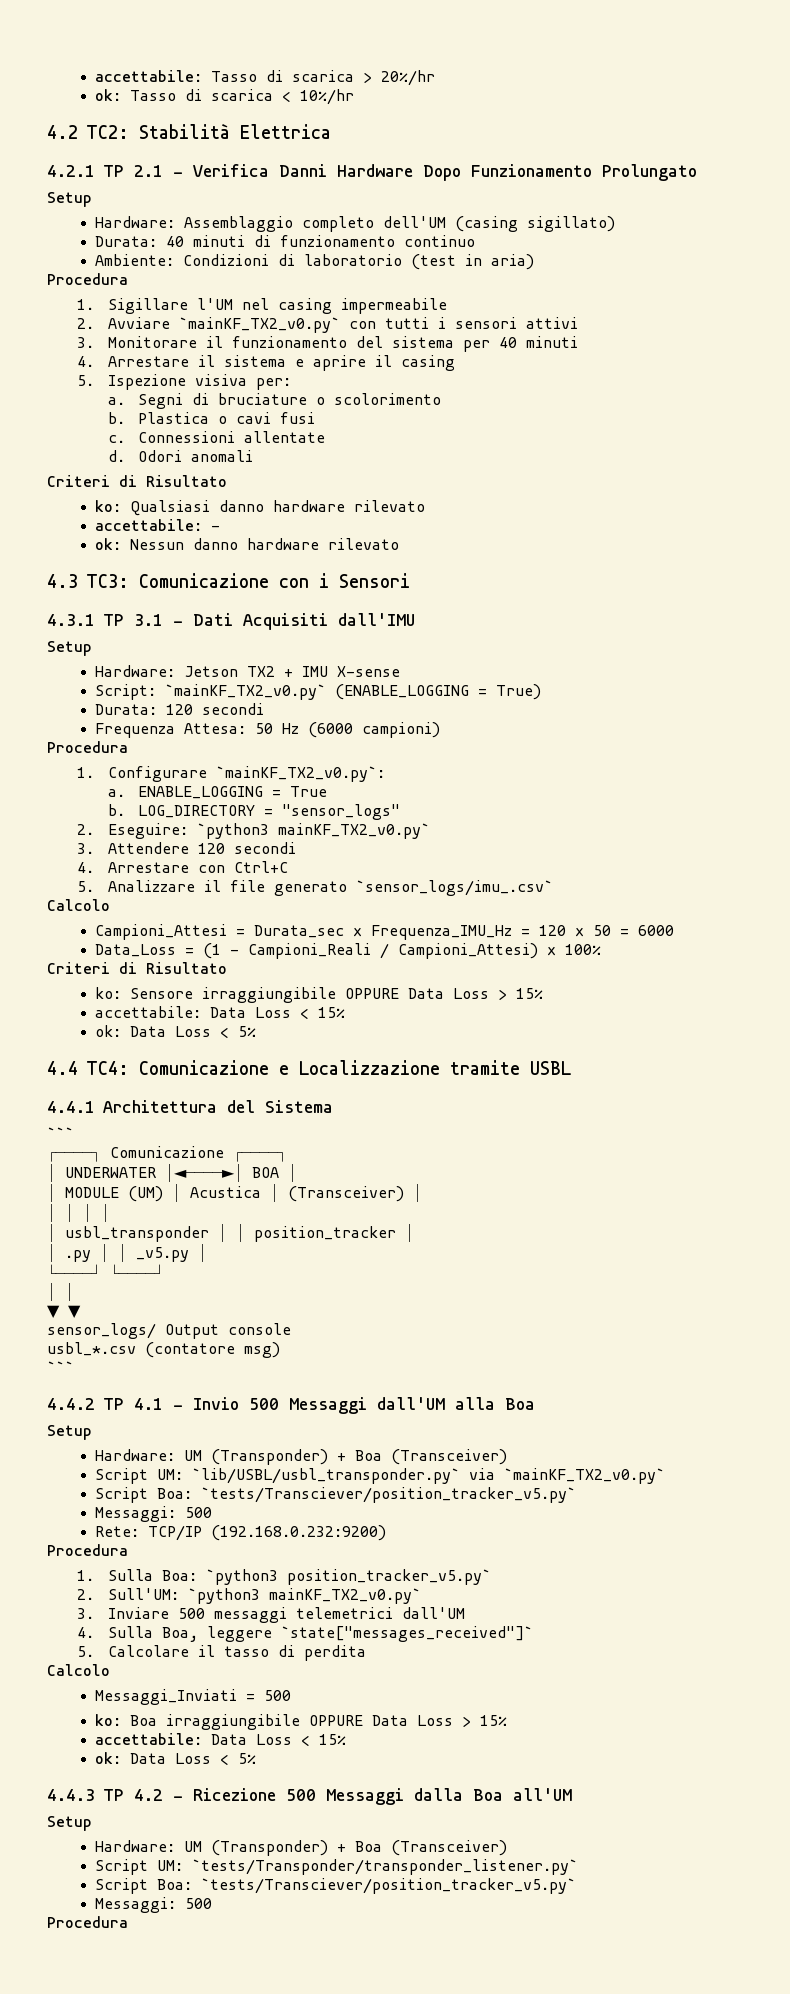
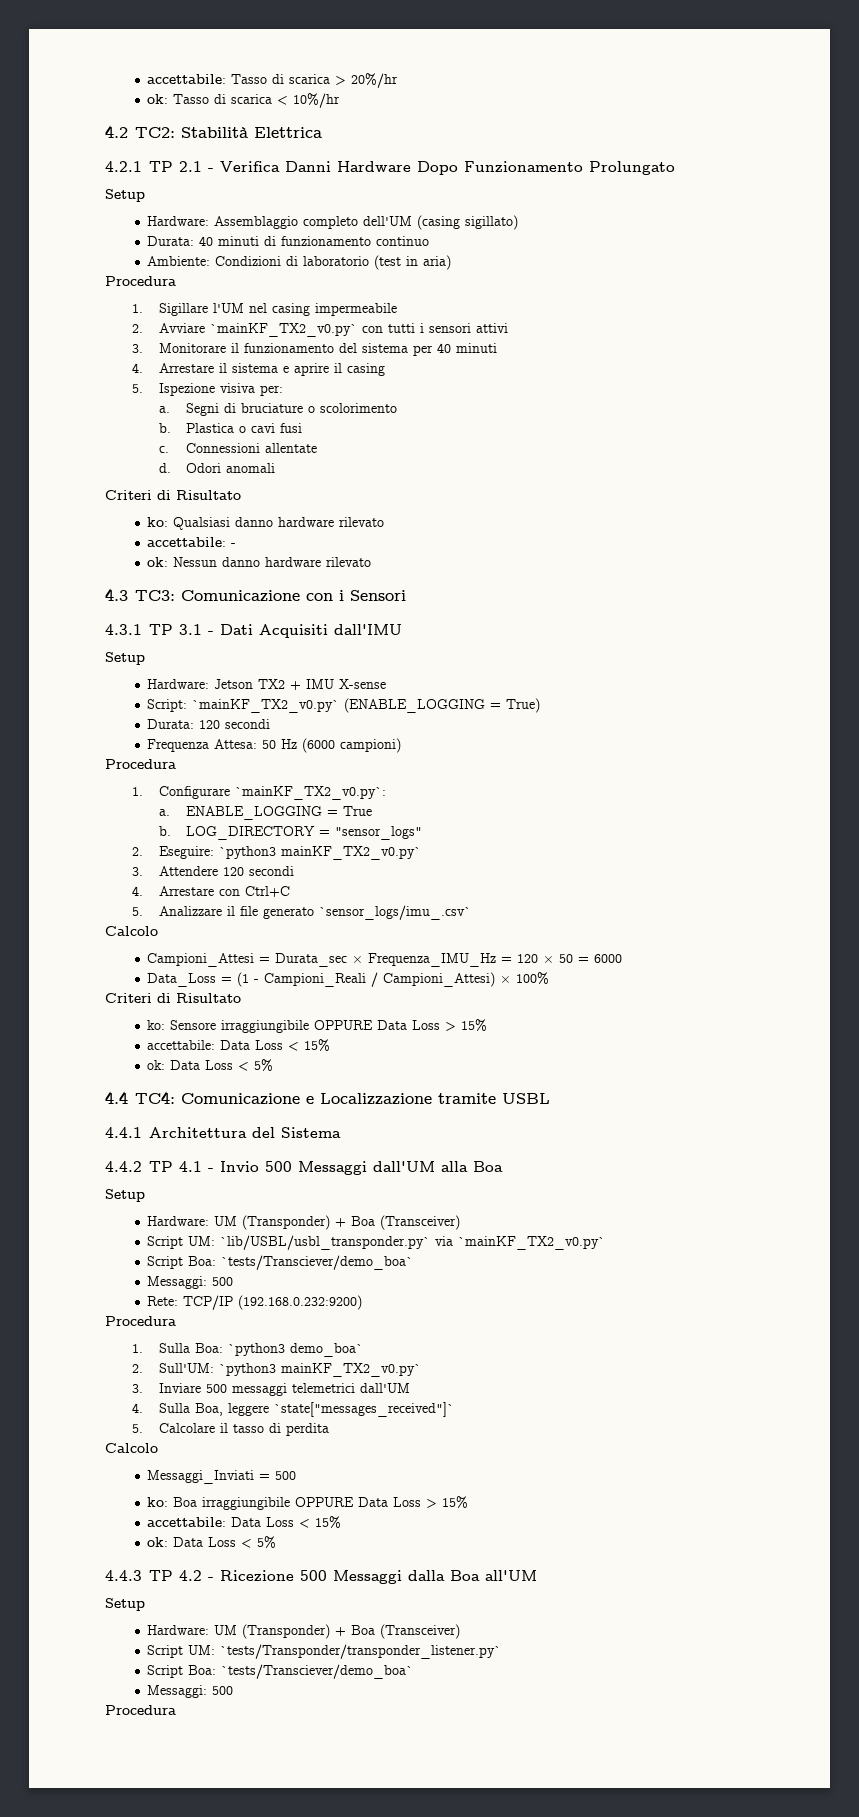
  4.4.1 Architettura del Sistema
- ```
- ┌────┐ Comunicazione ┌────┐
- │ UNDERWATER │◄────►│ BOA │
- │ MODULE (UM) │ Acustica │ (Transceiver) │
- │ │ │ │
- │ usbl_transponder │ │ position_tracker │
- │ .py │ │ _v5.py │
- └────┘ └────┘
- │ │
- ▼ ▼
- sensor_logs/ Output console
- usbl_*.csv (contatore msg)
- ```
  Script UM: `lib/USBL/usbl_transponder.py` via `mainKF_TX2_v0.py`
- Script Boa: `tests/Transciever/position_tracker_v5.py`
+ Script Boa: `tests/Transciever/demo_boa`
- 1. Sulla Boa: `python3 position_tracker_v5.py`
+ 1. Sulla Boa: `python3 demo_boa`
  Script UM: `tests/Transponder/transponder_listener.py`
- Script Boa: `tests/Transciever/position_tracker_v5.py`
+ Script Boa: `tests/Transciever/demo_boa`

